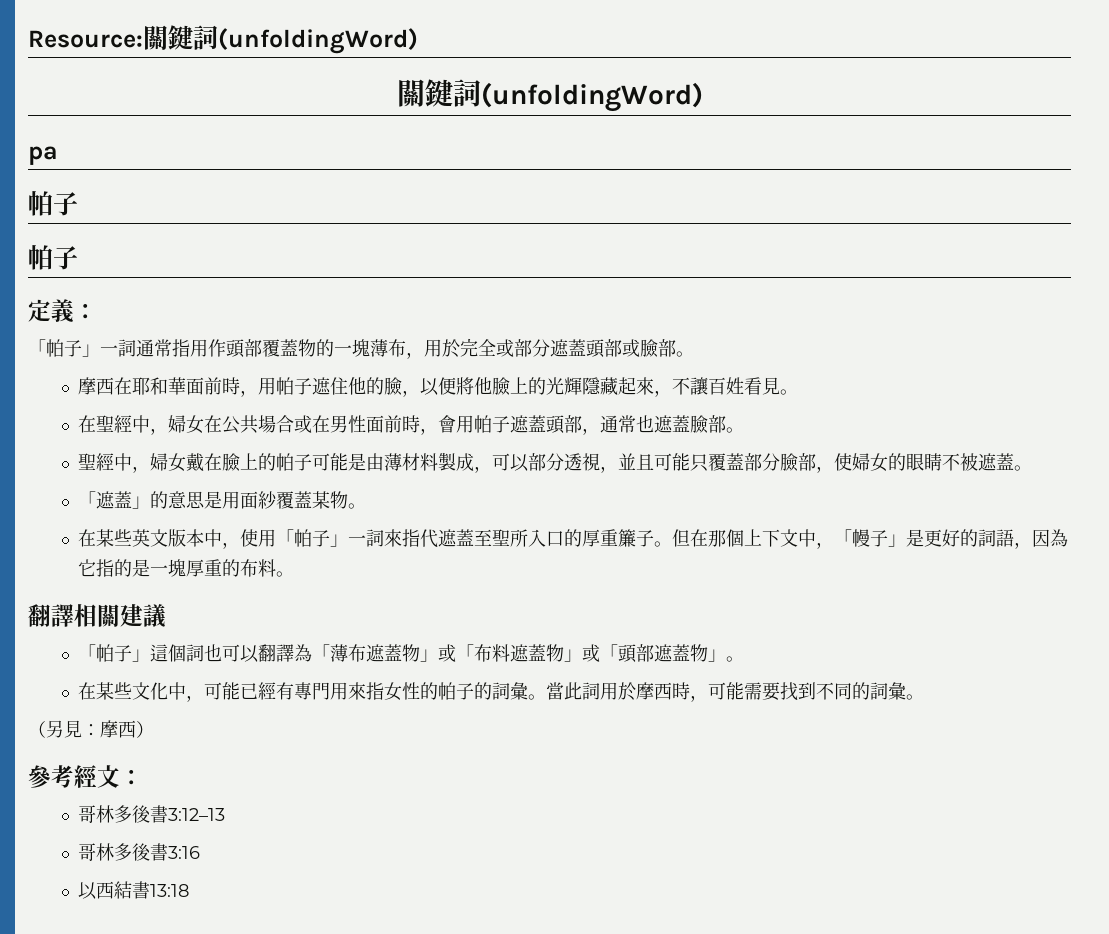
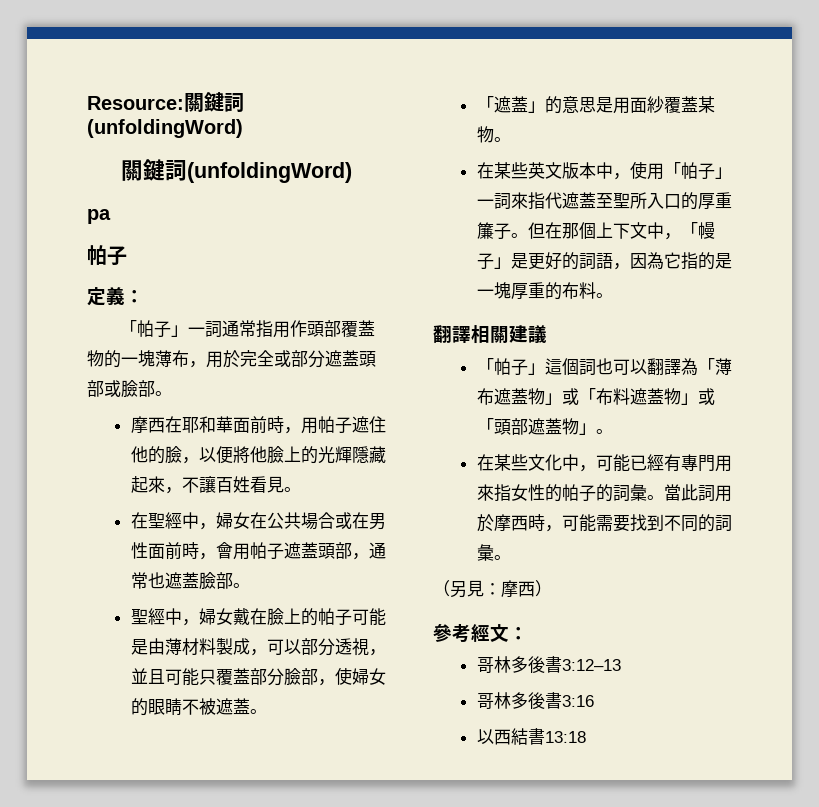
  pa
- 帕子

